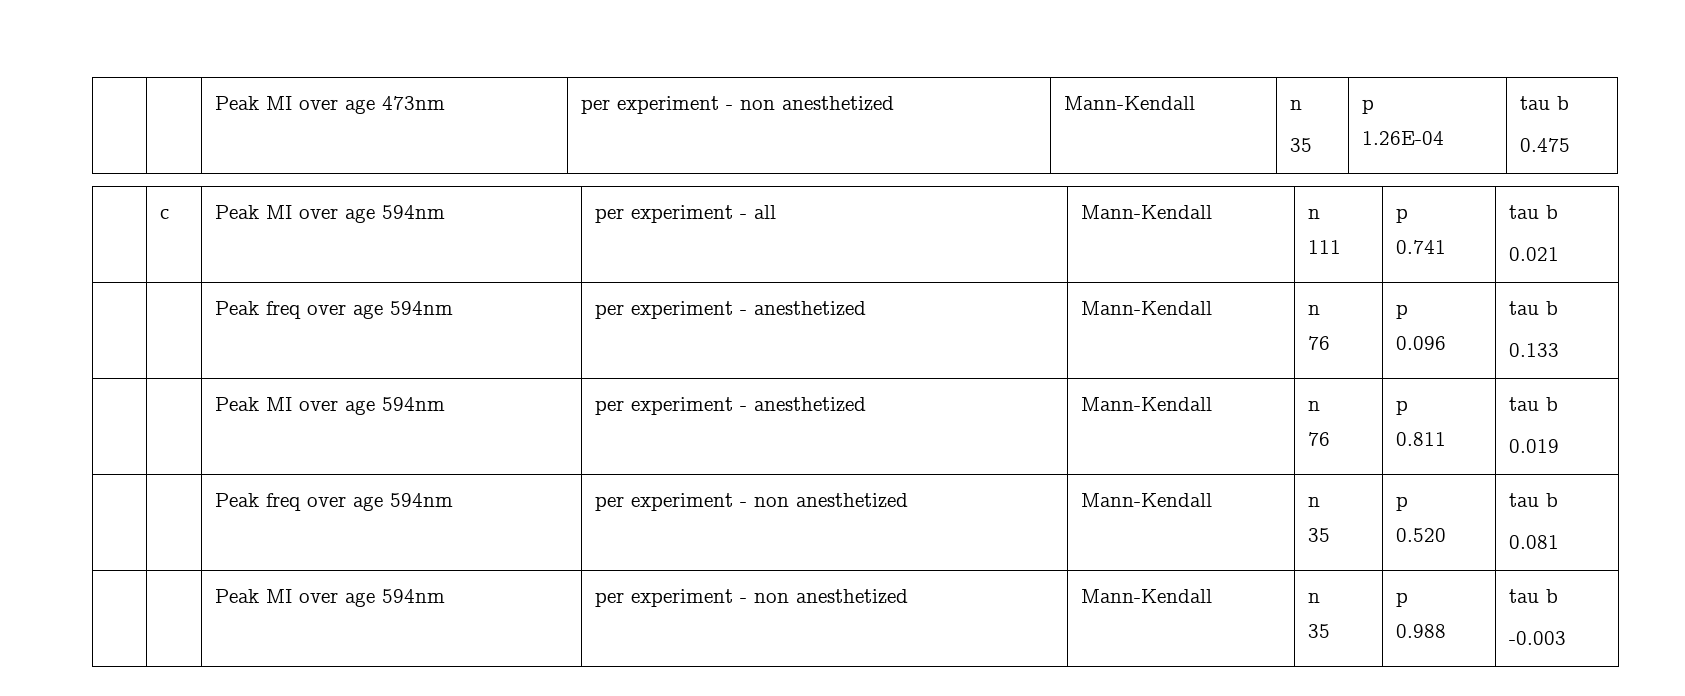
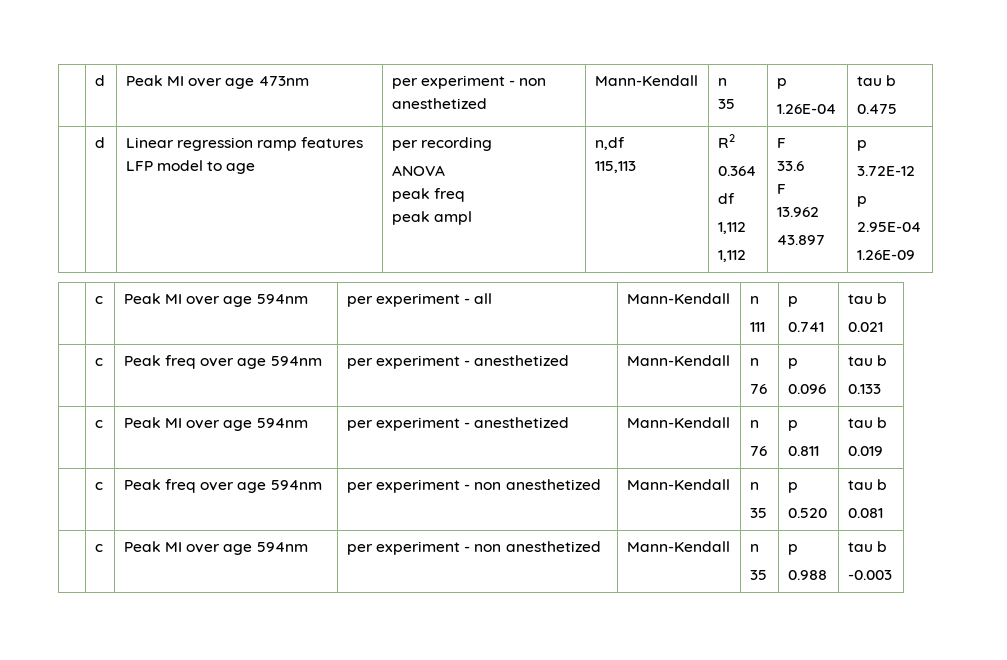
- | | Peak MI over age 473nm | per experiment - non anesthetized | Mann-Kendall | n
+ | d | Peak MI over age 473nm | per experiment - non anesthetized | Mann-Kendall | n
+ | d | Linear regression ramp features LFP model to age | per recording
+ ANOVA
+ peak freq
+ peak ampl | n,df
+ 115,113 | R2
+ 0.364
+ df
+ 1,112
+ 1,112 | F
+ 33.6
+ F
+ 13.962
+ 43.897 | p
+ 3.72E-12
+ p
+ 2.95E-04
+ 1.26E-09
- | | Peak freq over age 594nm | per experiment - anesthetized | Mann-Kendall | n
+ | c | Peak freq over age 594nm | per experiment - anesthetized | Mann-Kendall | n
- | | Peak MI over age 594nm | per experiment - anesthetized | Mann-Kendall | n
+ | c | Peak MI over age 594nm | per experiment - anesthetized | Mann-Kendall | n
- | | Peak freq over age 594nm | per experiment - non anesthetized | Mann-Kendall | n
+ | c | Peak freq over age 594nm | per experiment - non anesthetized | Mann-Kendall | n
- | | Peak MI over age 594nm | per experiment - non anesthetized | Mann-Kendall | n
+ | c | Peak MI over age 594nm | per experiment - non anesthetized | Mann-Kendall | n

